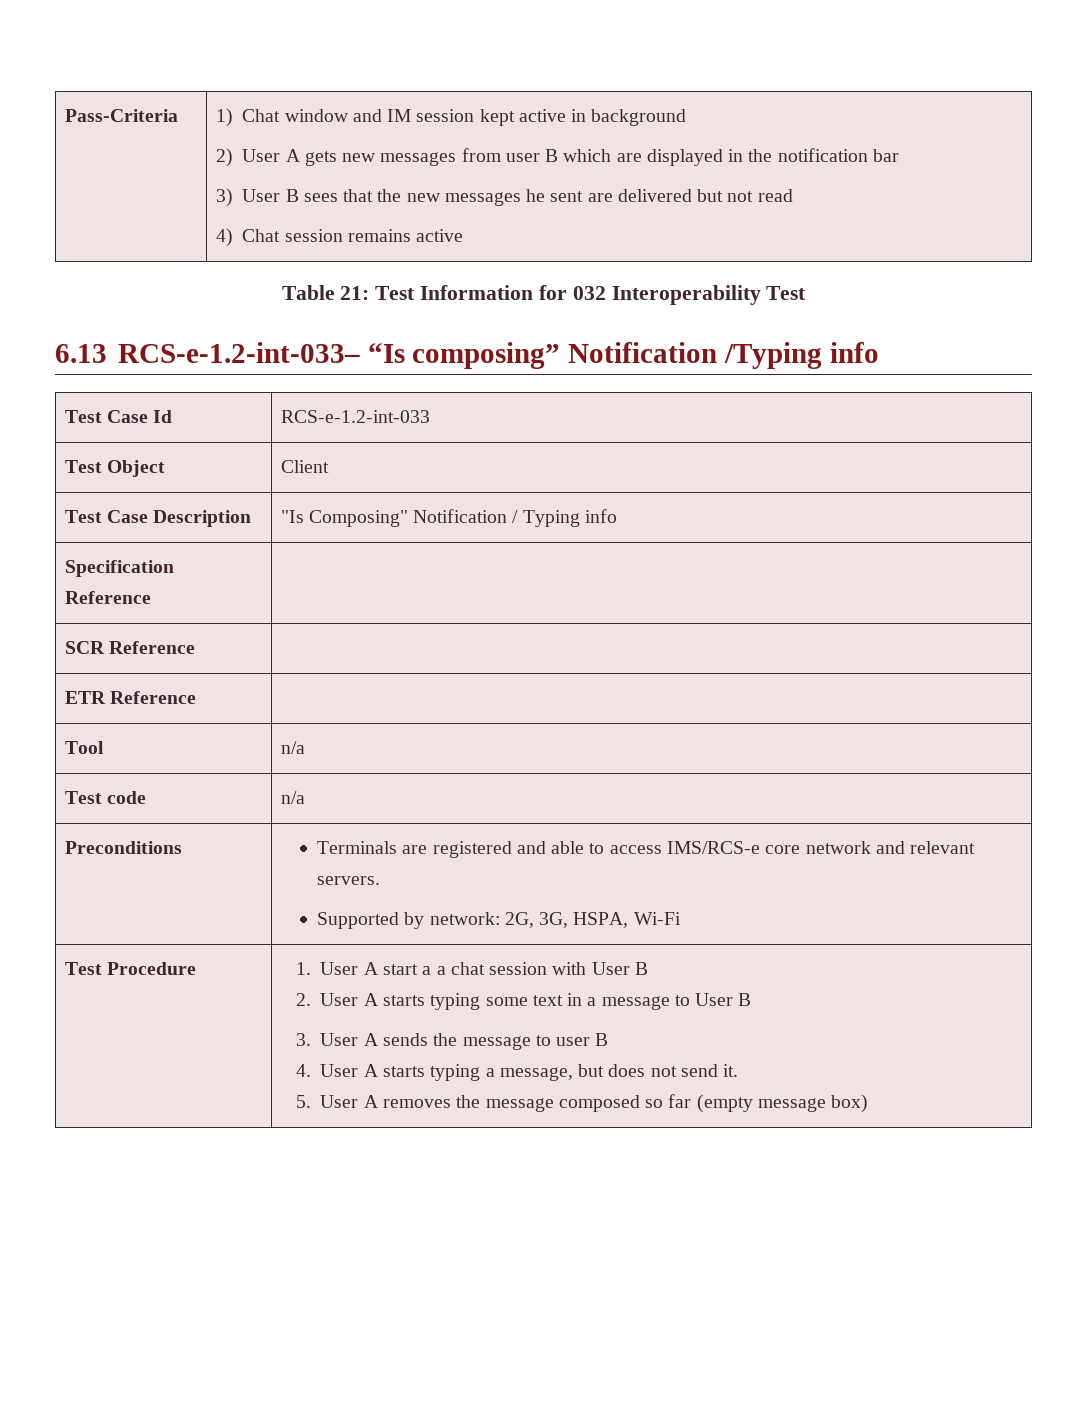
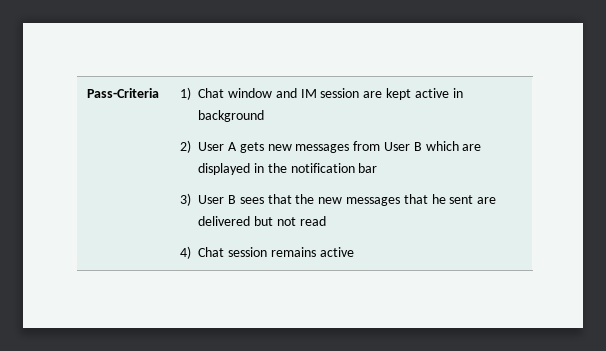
- 1) Chat window and IM session kept active in background
+ 1) Chat window and IM session are kept active in background
- 2) User A gets new messages from user B which are displayed in the notification bar
+ 2) User A gets new messages from User B which are displayed in the notification bar
- 3) User B sees that the new messages he sent are delivered but not read
+ 3) User B sees that the new messages that he sent are delivered but not read
- Table 21: Test Information for 032 Interoperability Test
- 6.13 RCS-e-1.2-int-033– “Is composing” Notification /Typing info
- Test Case Id | RCS-e-1.2-int-033
- Test Object | Client
- Test Case Description | "Is Composing" Notification / Typing info
- Specification Reference |
- SCR Reference |
- ETR Reference |
- Tool | n/a
- Test code | n/a
- Preconditions | Terminals are registered and able to access IMS/RCS-e core network and relevant servers.
- Supported by network: 2G, 3G, HSPA, Wi-Fi
- Test Procedure | 1. User A start a a chat session with User B
- 2. User A starts typing some text in a message to User B
- 3. User A sends the message to user B
- 4. User A starts typing a message, but does not send it.
- 5. User A removes the message composed so far (empty message box)

